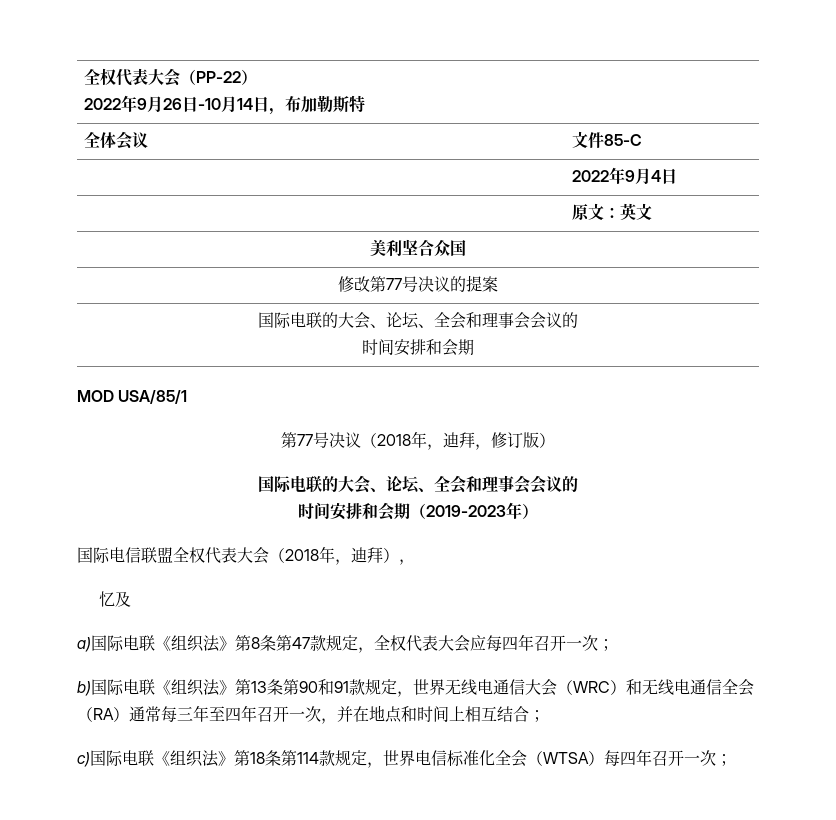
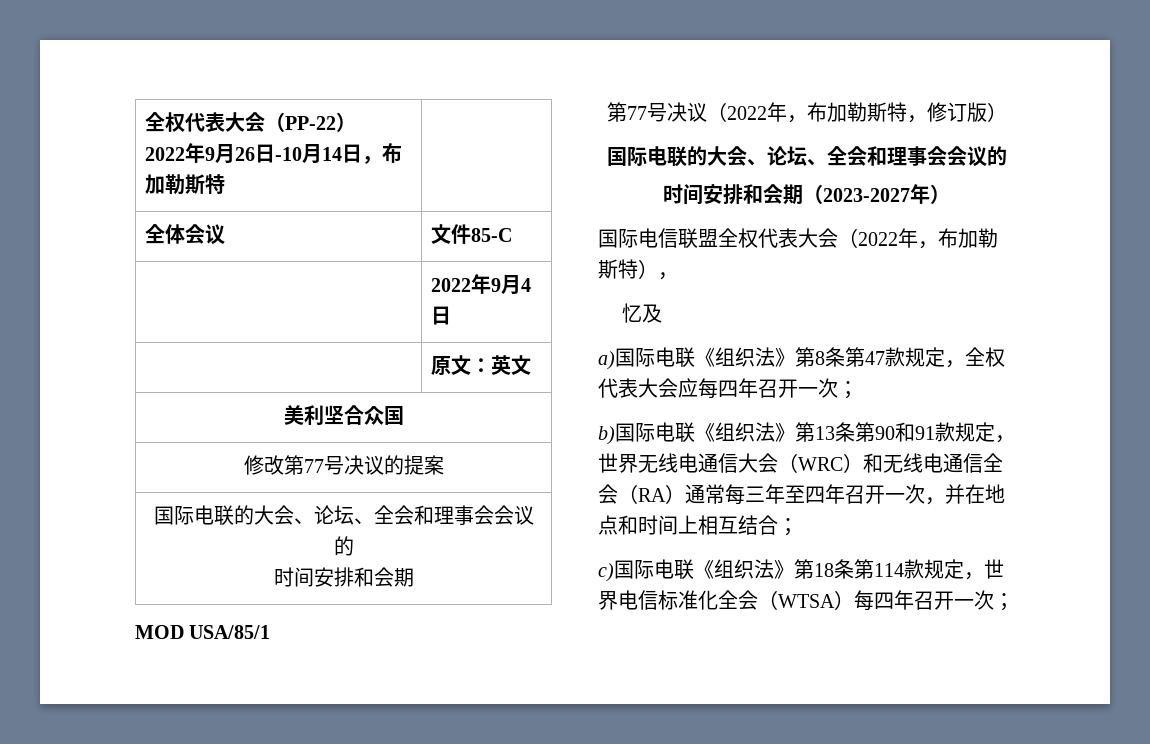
- 第77号决议（2018年，迪拜，修订版）
+ 第77号决议（2022年，布加勒斯特，修订版）
- 时间安排和会期（2019-2023年）
+ 时间安排和会期（2023-2027年）
- 国际电信联盟全权代表大会（2018年，迪拜），
+ 国际电信联盟全权代表大会（2022年，布加勒斯特），

